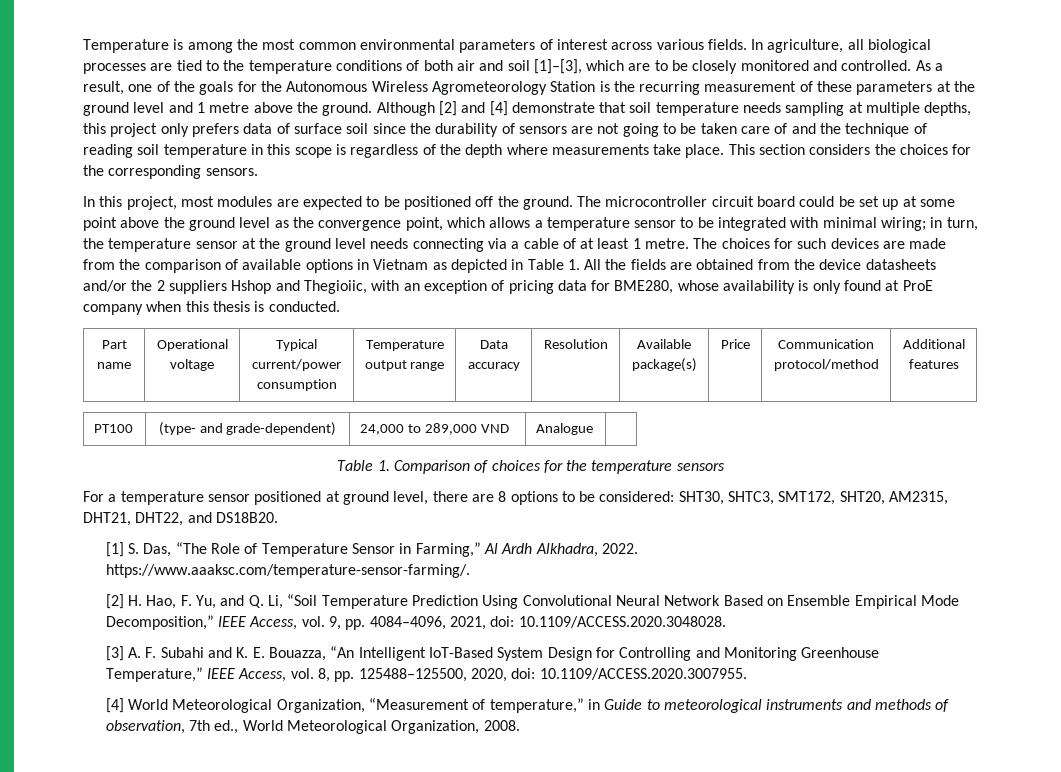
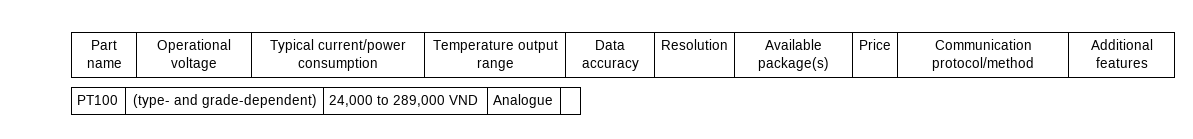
- Temperature is among the most common environmental parameters of interest across various fields. In agriculture, all biological processes are tied to the temperature conditions of both air and soil [1]–[3], which are to be closely monitored and controlled. As a result, one of the goals for the Autonomous Wireless Agrometeorology Station is the recurring measurement of these parameters at the ground level and 1 metre above the ground. Although [2] and [4] demonstrate that soil temperature needs sampling at multiple depths, this project only prefers data of surface soil since the durability of sensors are not going to be taken care of and the technique of reading soil temperature in this scope is regardless of the depth where measurements take place. This section considers the choices for the corresponding sensors.
- In this project, most modules are expected to be positioned off the ground. The microcontroller circuit board could be set up at some point above the ground level as the convergence point, which allows a temperature sensor to be integrated with minimal wiring; in turn, the temperature sensor at the ground level needs connecting via a cable of at least 1 metre. The choices for such devices are made from the comparison of available options in Vietnam as depicted in Table 1. All the fields are obtained from the device datasheets and/or the 2 suppliers Hshop and Thegioiic, with an exception of pricing data for BME280, whose availability is only found at ProE company when this thesis is conducted.
- Table 1. Comparison of choices for the temperature sensors
- For a temperature sensor positioned at ground level, there are 8 options to be considered: SHT30, SHTC3, SMT172, SHT20, AM2315, DHT21, DHT22, and DS18B20.
- [1] S. Das, “The Role of Temperature Sensor in Farming,” Al Ardh Alkhadra, 2022. https://www.aaaksc.com/temperature-sensor-farming/.
- [2] H. Hao, F. Yu, and Q. Li, “Soil Temperature Prediction Using Convolutional Neural Network Based on Ensemble Empirical Mode Decomposition,” IEEE Access, vol. 9, pp. 4084–4096, 2021, doi: 10.1109/ACCESS.2020.3048028.
- [3] A. F. Subahi and K. E. Bouazza, “An Intelligent IoT-Based System Design for Controlling and Monitoring Greenhouse Temperature,” IEEE Access, vol. 8, pp. 125488–125500, 2020, doi: 10.1109/ACCESS.2020.3007955.
- [4] World Meteorological Organization, “Measurement of temperature,” in Guide to meteorological instruments and methods of observation, 7th ed., World Meteorological Organization, 2008.

